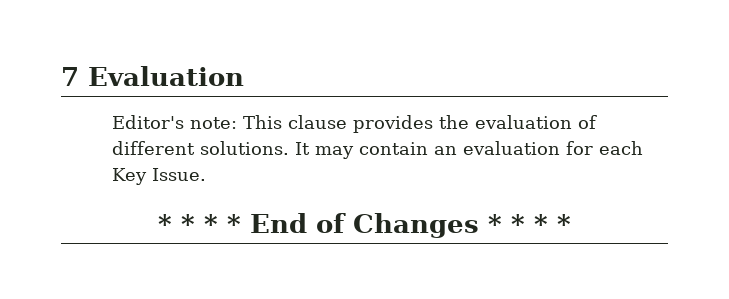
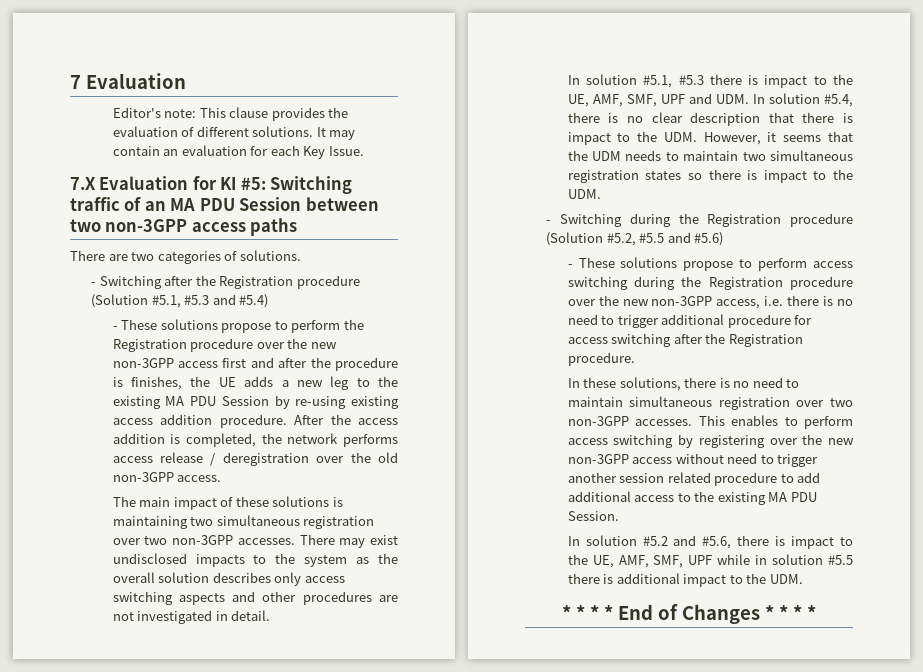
+ 7.X Evaluation for KI #5: Switching traffic of an MA PDU Session between two non-3GPP access paths
+ There are two categories of solutions.
+ - Switching after the Registration procedure (Solution #5.1, #5.3 and #5.4)
+ - These solutions propose to perform the Registration procedure over the new non-3GPP access first and after the procedure is finishes, the UE adds a new leg to the existing MA PDU Session by re-using existing access addition procedure. After the access addition is completed, the network performs access release / deregistration over the old non-3GPP access.
+ The main impact of these solutions is maintaining two simultaneous registration over two non-3GPP accesses. There may exist undisclosed impacts to the system as the overall solution describes only access switching aspects and other procedures are not investigated in detail.
+ In solution #5.1, #5.3 there is impact to the UE, AMF, SMF, UPF and UDM. In solution #5.4, there is no clear description that there is impact to the UDM. However, it seems that the UDM needs to maintain two simultaneous registration states so there is impact to the UDM.
+ - Switching during the Registration procedure (Solution #5.2, #5.5 and #5.6)
+ - These solutions propose to perform access switching during the Registration procedure over the new non-3GPP access, i.e. there is no need to trigger additional procedure for access switching after the Registration procedure.
+ In these solutions, there is no need to maintain simultaneous registration over two non-3GPP accesses. This enables to perform access switching by registering over the new non-3GPP access without need to trigger another session related procedure to add additional access to the existing MA PDU Session.
+ In solution #5.2 and #5.6, there is impact to the UE, AMF, SMF, UPF while in solution #5.5 there is additional impact to the UDM.

